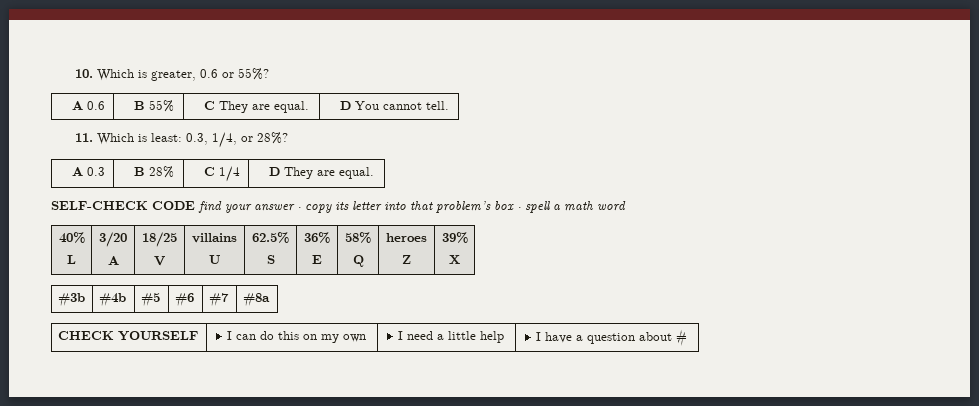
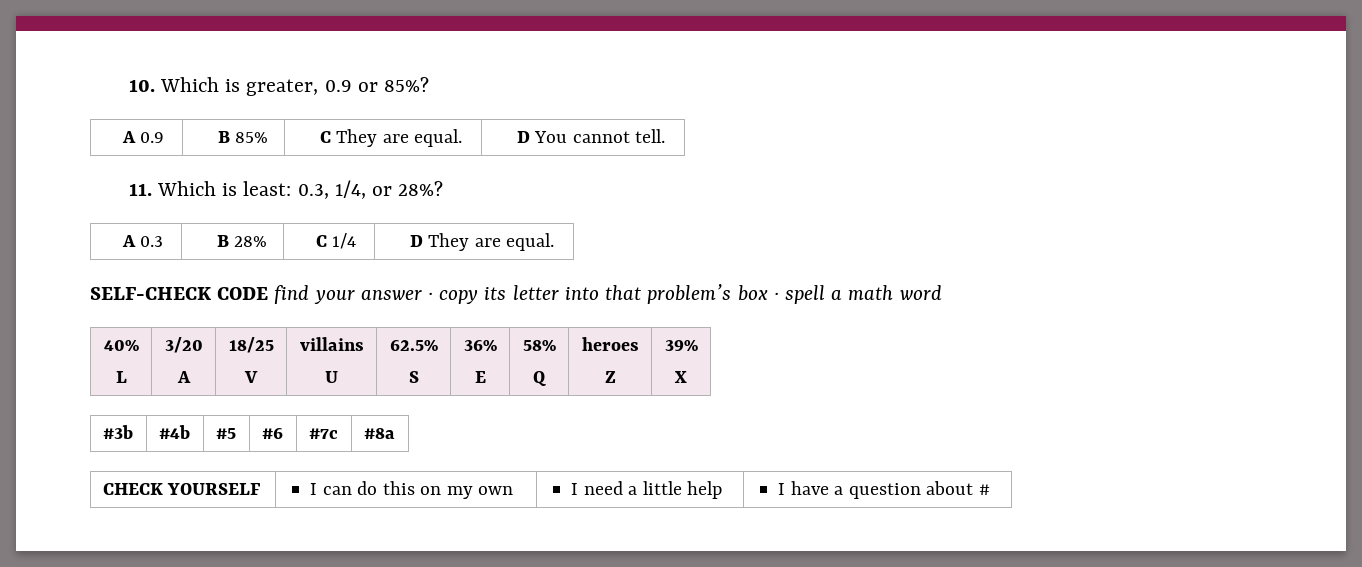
- 10. Which is greater, 0.6 or 55%?
- A 0.6 | B 55% | C They are equal. | D You cannot tell.
+ 10. Which is greater, 0.9 or 85%?
+ A 0.9 | B 85% | C They are equal. | D You cannot tell.
- #3b | #4b | #5 | #6 | #7 | #8a
+ #3b | #4b | #5 | #6 | #7c | #8a

